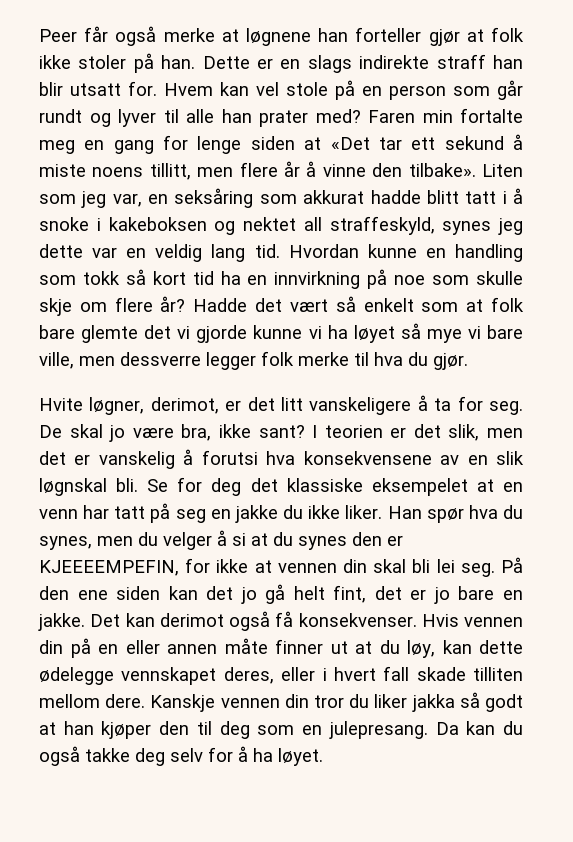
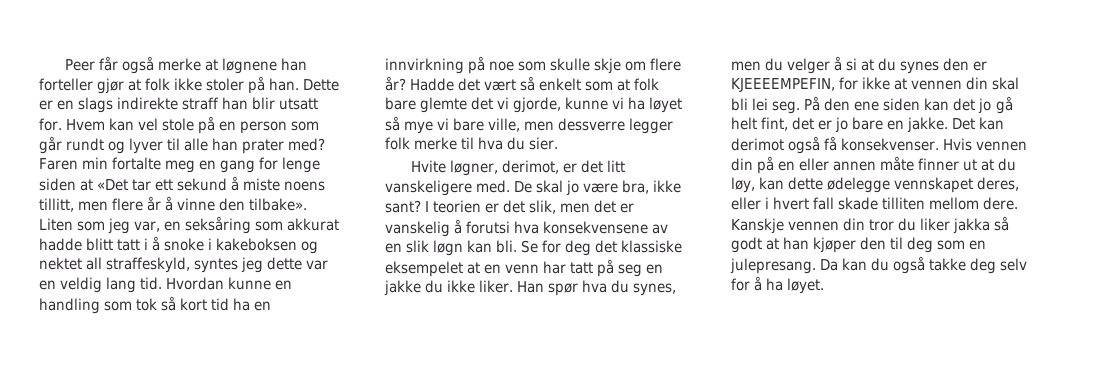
- Liten som jeg var, en seksåring som akkurat hadde blitt tatt i å snoke i kakeboksen og nektet all straffeskyld, synes jeg dette var en veldig lang tid.
+ Liten som jeg var, en seksåring som akkurat hadde blitt tatt i å snoke i kakeboksen og nektet all straffeskyld, syntes jeg dette var en veldig lang tid.
- Hvordan kunne en handling som tokk så kort tid ha en innvirkning på noe som skulle skje om flere år?
+ Hvordan kunne en handling som tok så kort tid ha en innvirkning på noe som skulle skje om flere år?
- Hadde det vært så enkelt som at folk bare glemte det vi gjorde kunne vi ha løyet så mye vi bare ville, men dessverre legger folk merke til hva du gjør.
+ Hadde det vært så enkelt som at folk bare glemte det vi gjorde, kunne vi ha løyet så mye vi bare ville, men dessverre legger folk merke til hva du sier.
- Hvite løgner, derimot, er det litt vanskeligere å ta for seg.
+ Hvite løgner, derimot, er det litt vanskeligere med.
- I teorien er det slik, men det er vanskelig å forutsi hva konsekvensene av en slik løgnskal bli.
+ I teorien er det slik, men det er vanskelig å forutsi hva konsekvensene av en slik løgn kan bli.

